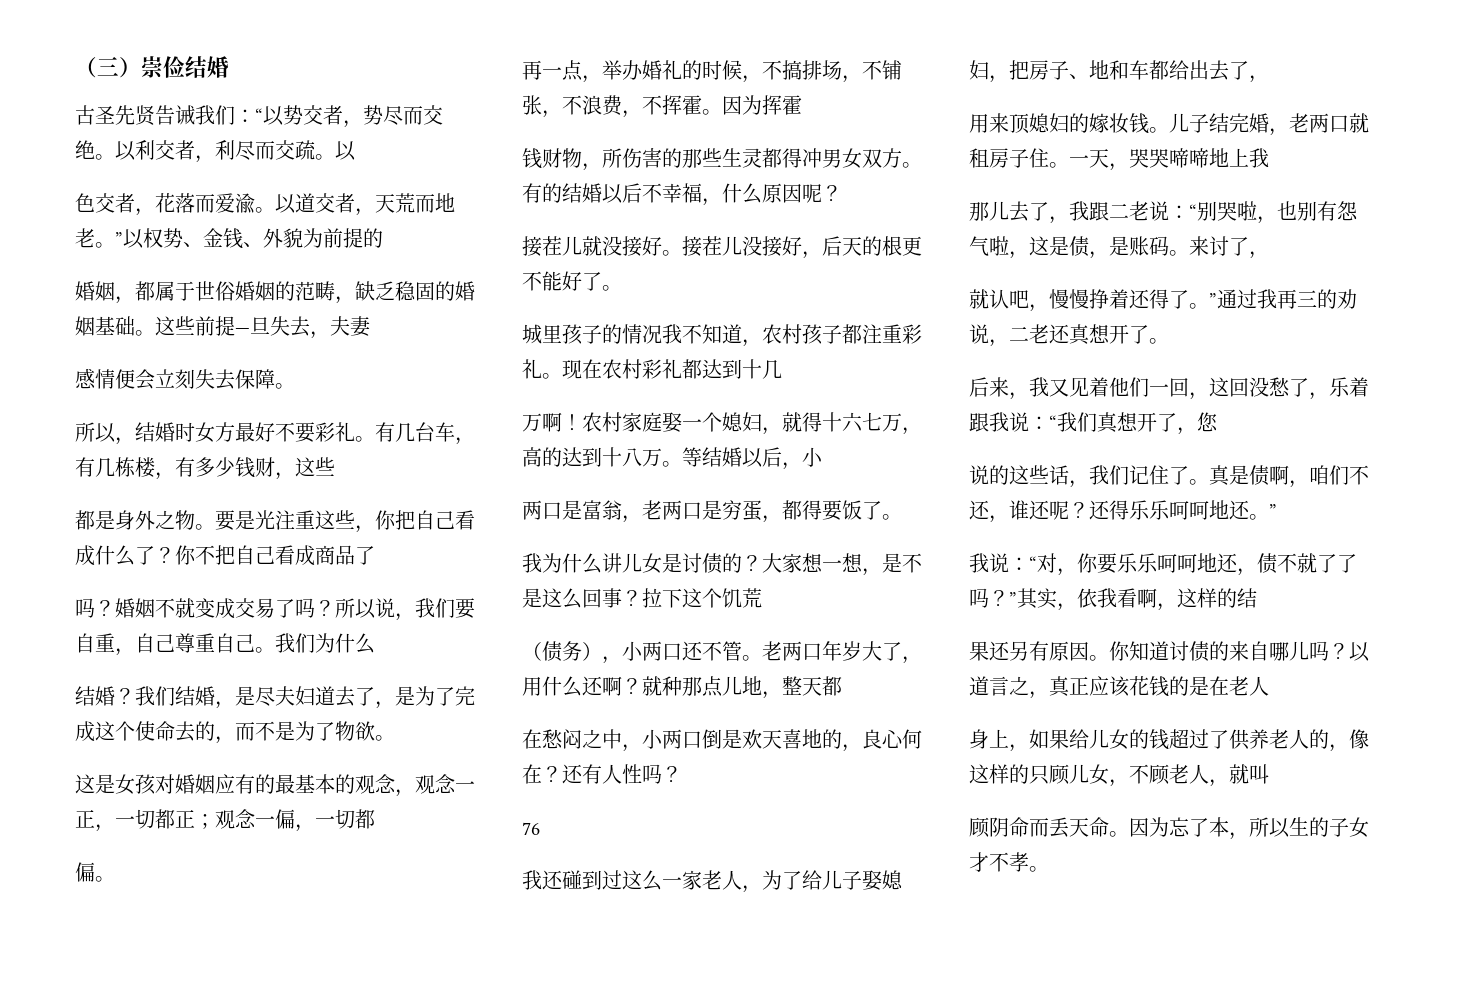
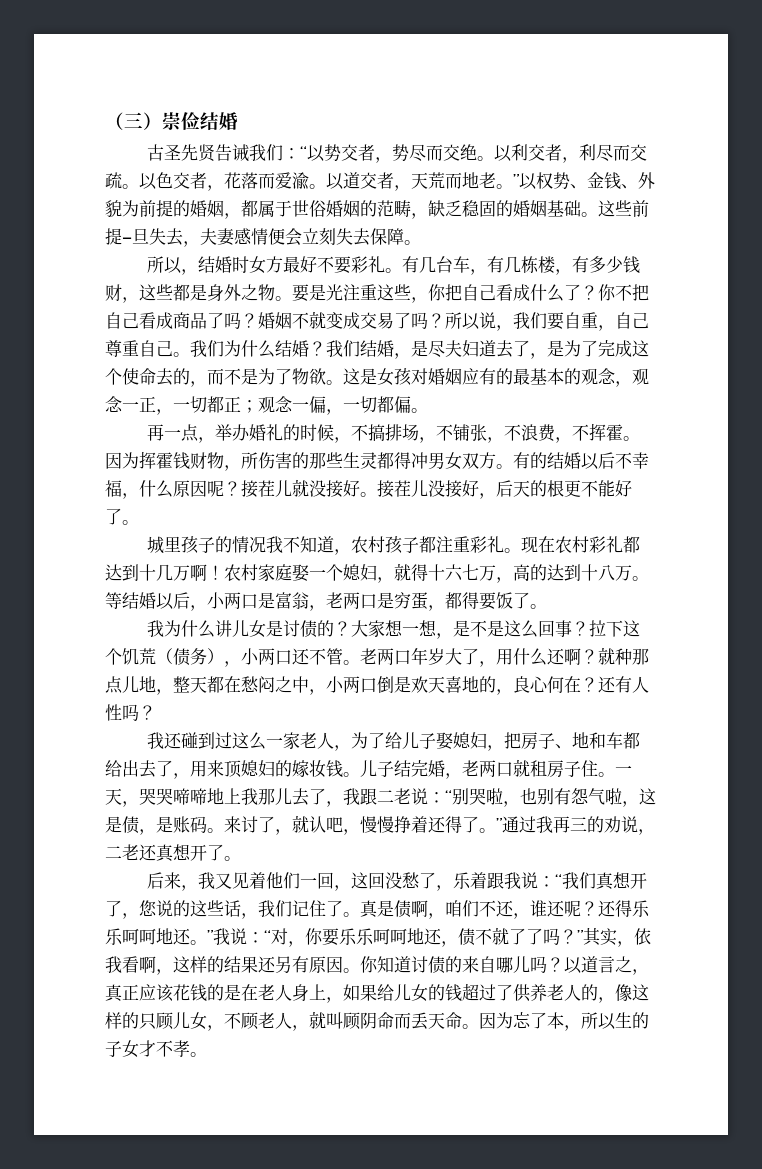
- 以利交者，利尽而交疏。以
- 色交者，花落而爱渝。
+ 以利交者，利尽而交疏。以色交者，花落而爱渝。
- 以道交者，天荒而地老。”以权势、金钱、外貌为前提的
- 婚姻，都属于世俗婚姻的范畴，缺乏稳固的婚姻基础。
+ 以道交者，天荒而地老。”以权势、金钱、外貌为前提的婚姻，都属于世俗婚姻的范畴，缺乏稳固的婚姻基础。
- 这些前提—旦失去，夫妻
- 感情便会立刻失去保障。
+ 这些前提—旦失去，夫妻感情便会立刻失去保障。
- 有几台车，有几栋楼，有多少钱财，这些
- 都是身外之物。
+ 有几台车，有几栋楼，有多少钱财，这些都是身外之物。
- 你不把自己看成商品了
- 吗？
+ 你不把自己看成商品了吗？
- 我们为什么
- 结婚？
+ 我们为什么结婚？
- 我们结婚，是尽夫妇道去了，是为了完成这个使命去的，而不是为了物欲。
- 这是女孩对婚姻应有的最基本的观念，观念一正，一切都正；观念一偏，一切都
- 偏。
+ 我们结婚，是尽夫妇道去了，是为了完成这个使命去的，而不是为了物欲。这是女孩对婚姻应有的最基本的观念，观念一正，一切都正；观念一偏，一切都偏。
- 因为挥霍
- 钱财物，所伤害的那些生灵都得冲男女双方。
+ 因为挥霍钱财物，所伤害的那些生灵都得冲男女双方。
- 有的结婚以后不幸福，什么原因呢？
- 接茬儿就没接好。
+ 有的结婚以后不幸福，什么原因呢？接茬儿就没接好。
- 现在农村彩礼都达到十几
- 万啊！
+ 现在农村彩礼都达到十几万啊！
- 等结婚以后，小
- 两口是富翁，老两口是穷蛋，都得要饭了。
+ 等结婚以后，小两口是富翁，老两口是穷蛋，都得要饭了。
- 拉下这个饥荒
- （债务），小两口还不管。
+ 拉下这个饥荒（债务），小两口还不管。
- 就种那点儿地，整天都
- 在愁闷之中，小两口倒是欢天喜地的，良心何在？
+ 就种那点儿地，整天都在愁闷之中，小两口倒是欢天喜地的，良心何在？
- 76
- 我还碰到过这么一家老人，为了给儿子娶媳妇，把房子、地和车都给出去了，
- 用来顶媳妇的嫁妆钱。
+ 我还碰到过这么一家老人，为了给儿子娶媳妇，把房子、地和车都给出去了，用来顶媳妇的嫁妆钱。
- 一天，哭哭啼啼地上我
- 那儿去了，我跟二老说：“别哭啦，也别有怨气啦，这是债，是账码。
+ 一天，哭哭啼啼地上我那儿去了，我跟二老说：“别哭啦，也别有怨气啦，这是债，是账码。
- 来讨了，
- 就认吧，慢慢挣着还得了。”通过我再三的劝说，二老还真想开了。
+ 来讨了，就认吧，慢慢挣着还得了。”通过我再三的劝说，二老还真想开了。
- 后来，我又见着他们一回，这回没愁了，乐着跟我说：“我们真想开了，您
- 说的这些话，我们记住了。
+ 后来，我又见着他们一回，这回没愁了，乐着跟我说：“我们真想开了，您说的这些话，我们记住了。
- 还得乐乐呵呵地还。”
- 我说：“对，你要乐乐呵呵地还，债不就了了吗？”其实，依我看啊，这样的结
- 果还另有原因。
+ 还得乐乐呵呵地还。”我说：“对，你要乐乐呵呵地还，债不就了了吗？”其实，依我看啊，这样的结果还另有原因。
- 以道言之，真正应该花钱的是在老人
- 身上，如果给儿女的钱超过了供养老人的，像这样的只顾儿女，不顾老人，就叫
- 顾阴命而丢天命。
+ 以道言之，真正应该花钱的是在老人身上，如果给儿女的钱超过了供养老人的，像这样的只顾儿女，不顾老人，就叫顾阴命而丢天命。

